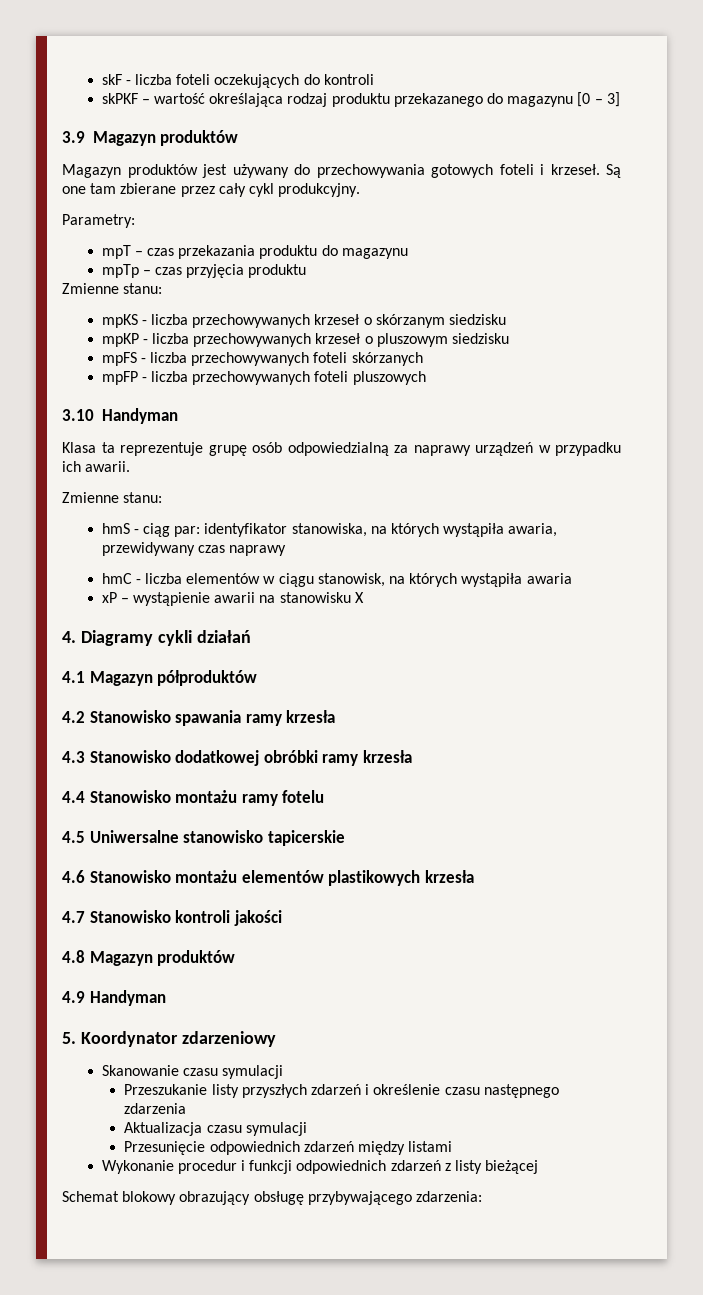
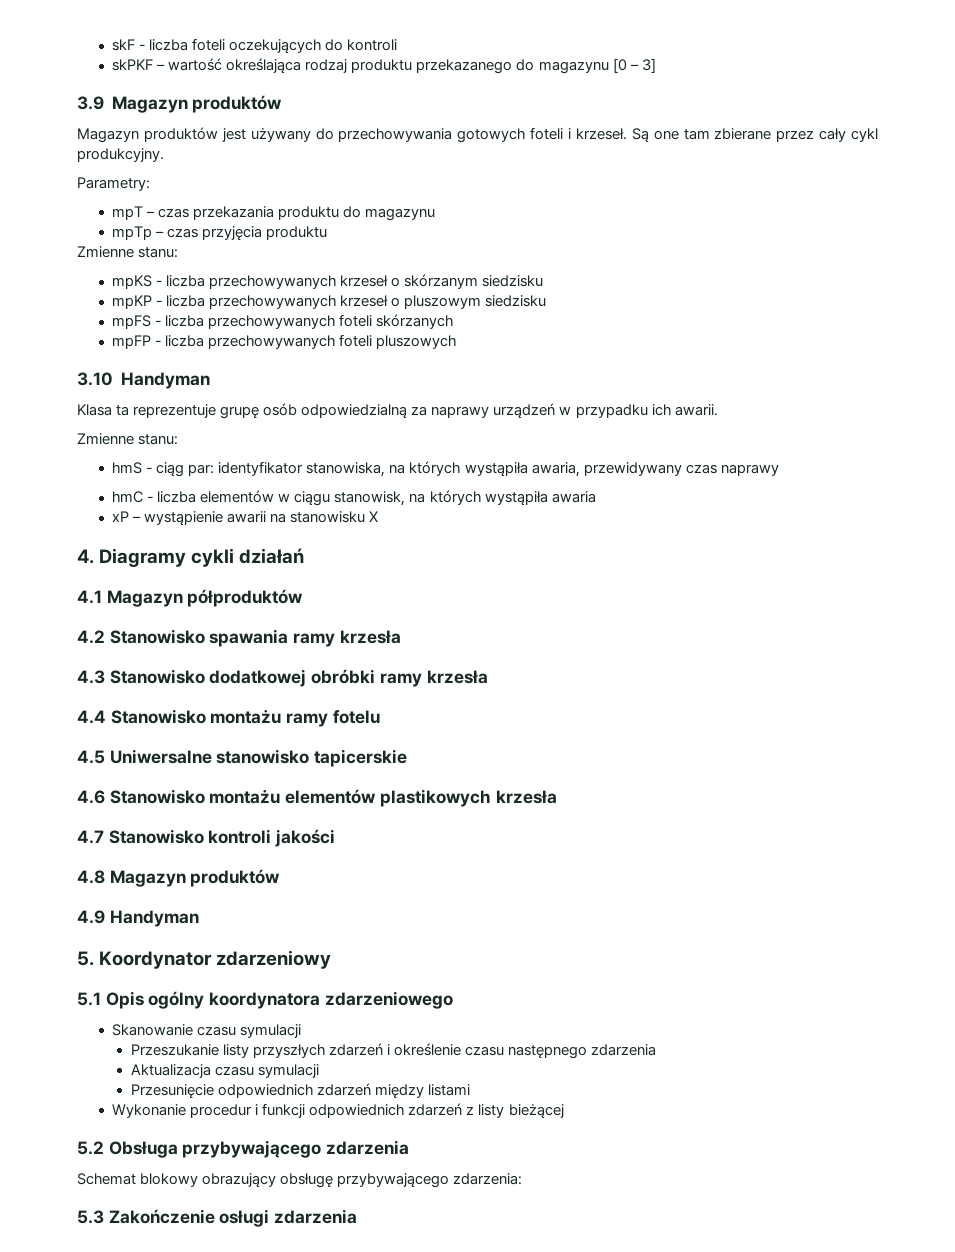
+ 5.1 Opis ogólny koordynatora zdarzeniowego
+ 5.2 Obsługa przybywającego zdarzenia
+ 5.3 Zakończenie osługi zdarzenia

